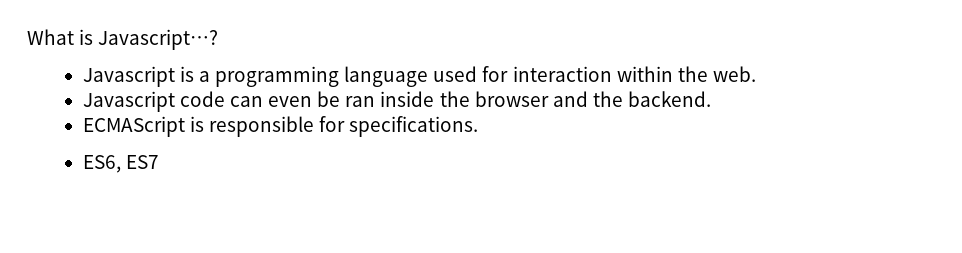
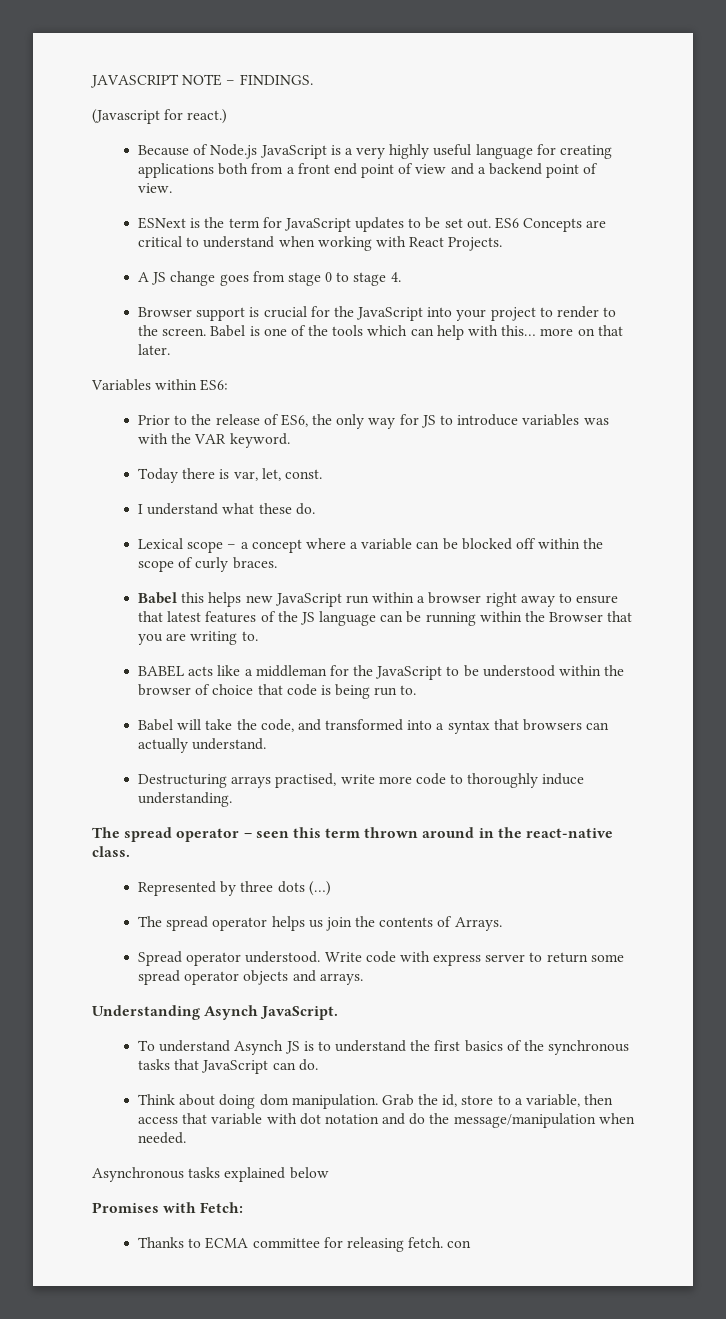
- What is Javascript…?
- Javascript is a programming language used for interaction within the web.
- Javascript code can even be ran inside the browser and the backend.
- ECMAScript is responsible for specifications.
- ES6, ES7
+ JAVASCRIPT NOTE – FINDINGS.
+ (Javascript for react.)
+ Because of Node.js JavaScript is a very highly useful language for creating applications both from a front end point of view and a backend point of view.
+ ESNext is the term for JavaScript updates to be set out. ES6 Concepts are critical to understand when working with React Projects.
+ A JS change goes from stage 0 to stage 4.
+ Browser support is crucial for the JavaScript into your project to render to the screen. Babel is one of the tools which can help with this… more on that later.
+ Variables within ES6:
+ Prior to the release of ES6, the only way for JS to introduce variables was with the VAR keyword.
+ Today there is var, let, const.
+ I understand what these do.
+ Lexical scope – a concept where a variable can be blocked off within the scope of curly braces.
+ Babel this helps new JavaScript run within a browser right away to ensure that latest features of the JS language can be running within the Browser that you are writing to.
+ BABEL acts like a middleman for the JavaScript to be understood within the browser of choice that code is being run to.
+ Babel will take the code, and transformed into a syntax that browsers can actually understand.
+ Destructuring arrays practised, write more code to thoroughly induce understanding.
+ The spread operator – seen this term thrown around in the react-native class.
+ Represented by three dots (…)
+ The spread operator helps us join the contents of Arrays.
+ Spread operator understood. Write code with express server to return some spread operator objects and arrays.
+ Understanding Asynch JavaScript.
+ To understand Asynch JS is to understand the first basics of the synchronous tasks that JavaScript can do.
+ Think about doing dom manipulation. Grab the id, store to a variable, then access that variable with dot notation and do the message/manipulation when needed.
+ Asynchronous tasks explained below
+ Promises with Fetch:
+ Thanks to ECMA committee for releasing fetch. con

